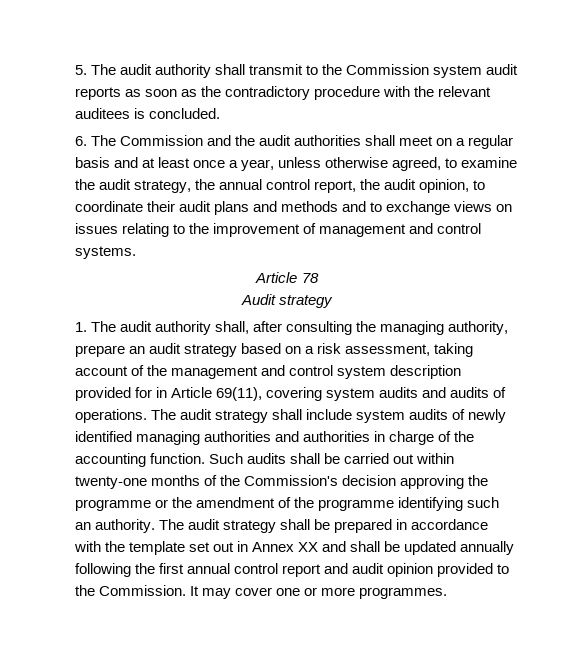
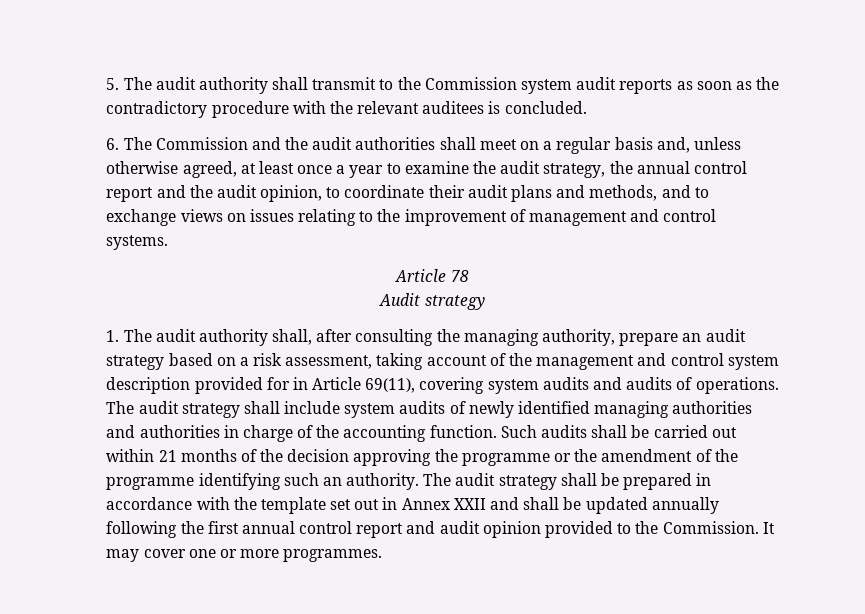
- 6. The Commission and the audit authorities shall meet on a regular basis and at least once a year, unless otherwise agreed, to examine the audit strategy, the annual control report, the audit opinion, to coordinate their audit plans and methods and to exchange views on issues relating to the improvement of management and control systems.
+ 6. The Commission and the audit authorities shall meet on a regular basis and, unless otherwise agreed, at least once a year to examine the audit strategy, the annual control report and the audit opinion, to coordinate their audit plans and methods, and to exchange views on issues relating to the improvement of management and control systems.
- Such audits shall be carried out within twenty-one months of the Commission's decision approving the programme or the amendment of the programme identifying such an authority.
+ Such audits shall be carried out within 21 months of the decision approving the programme or the amendment of the programme identifying such an authority.
- The audit strategy shall be prepared in accordance with the template set out in Annex XX and shall be updated annually following the first annual control report and audit opinion provided to the Commission.
+ The audit strategy shall be prepared in accordance with the template set out in Annex XXII and shall be updated annually following the first annual control report and audit opinion provided to the Commission.

